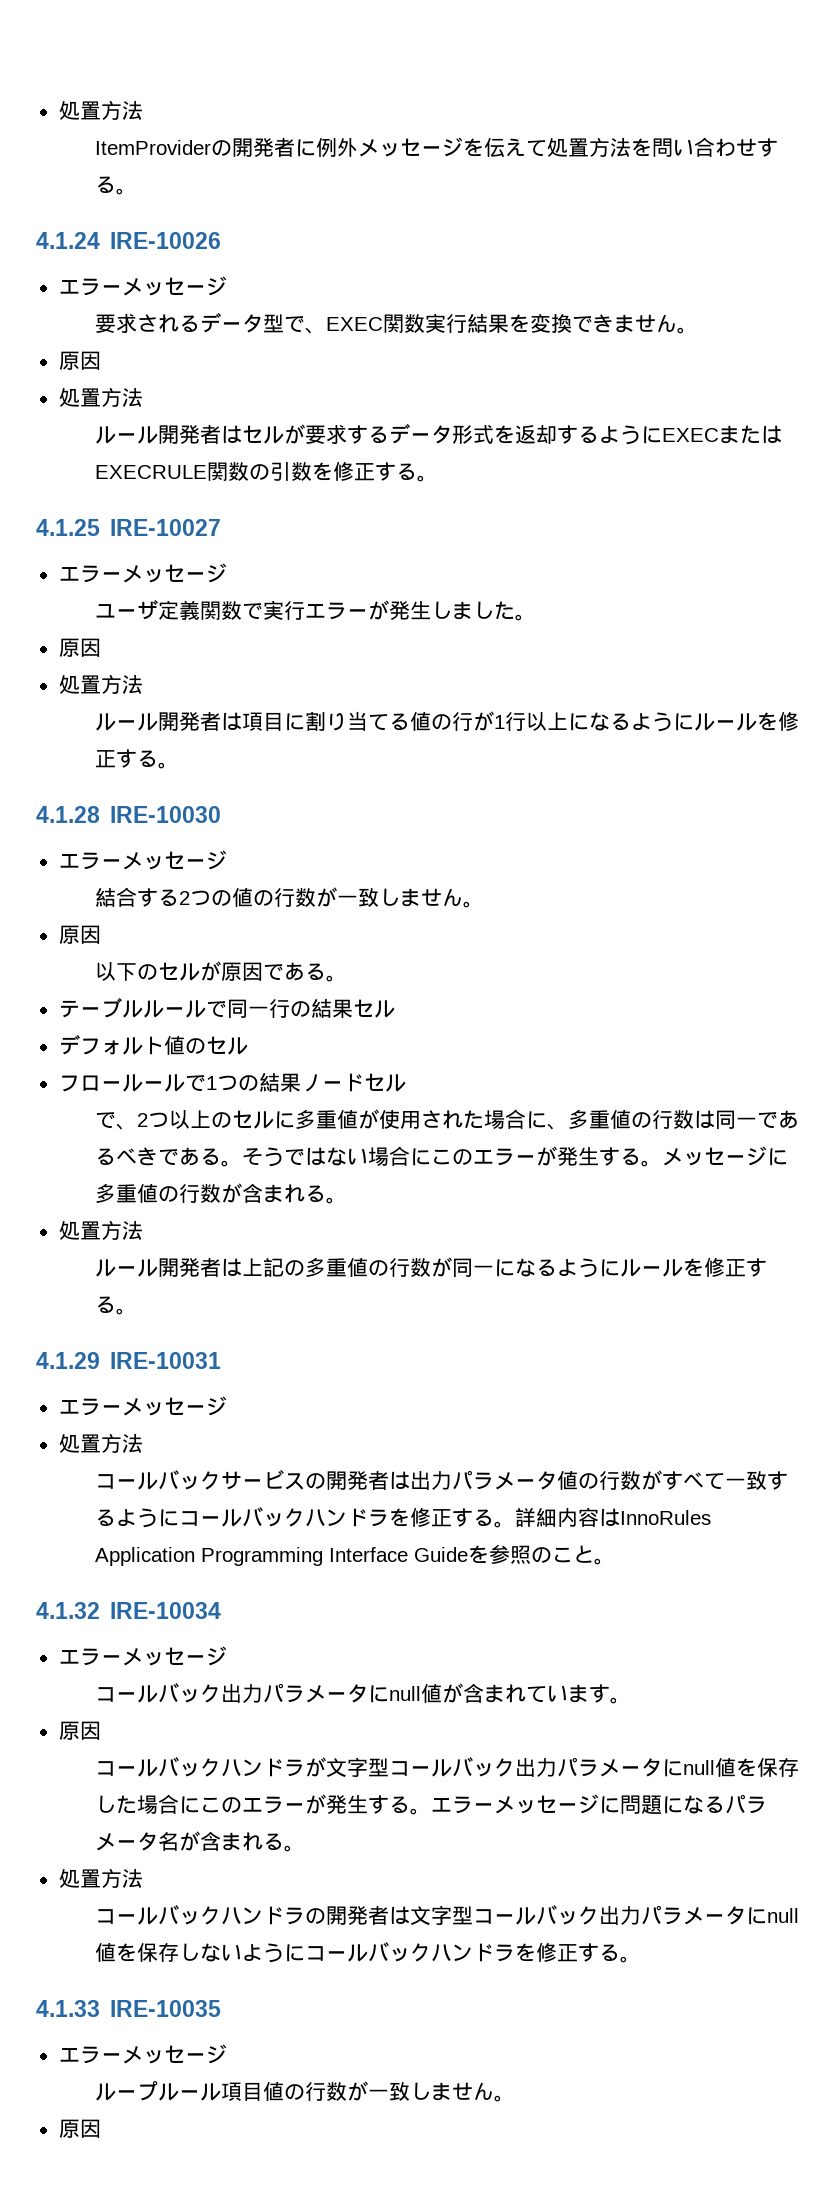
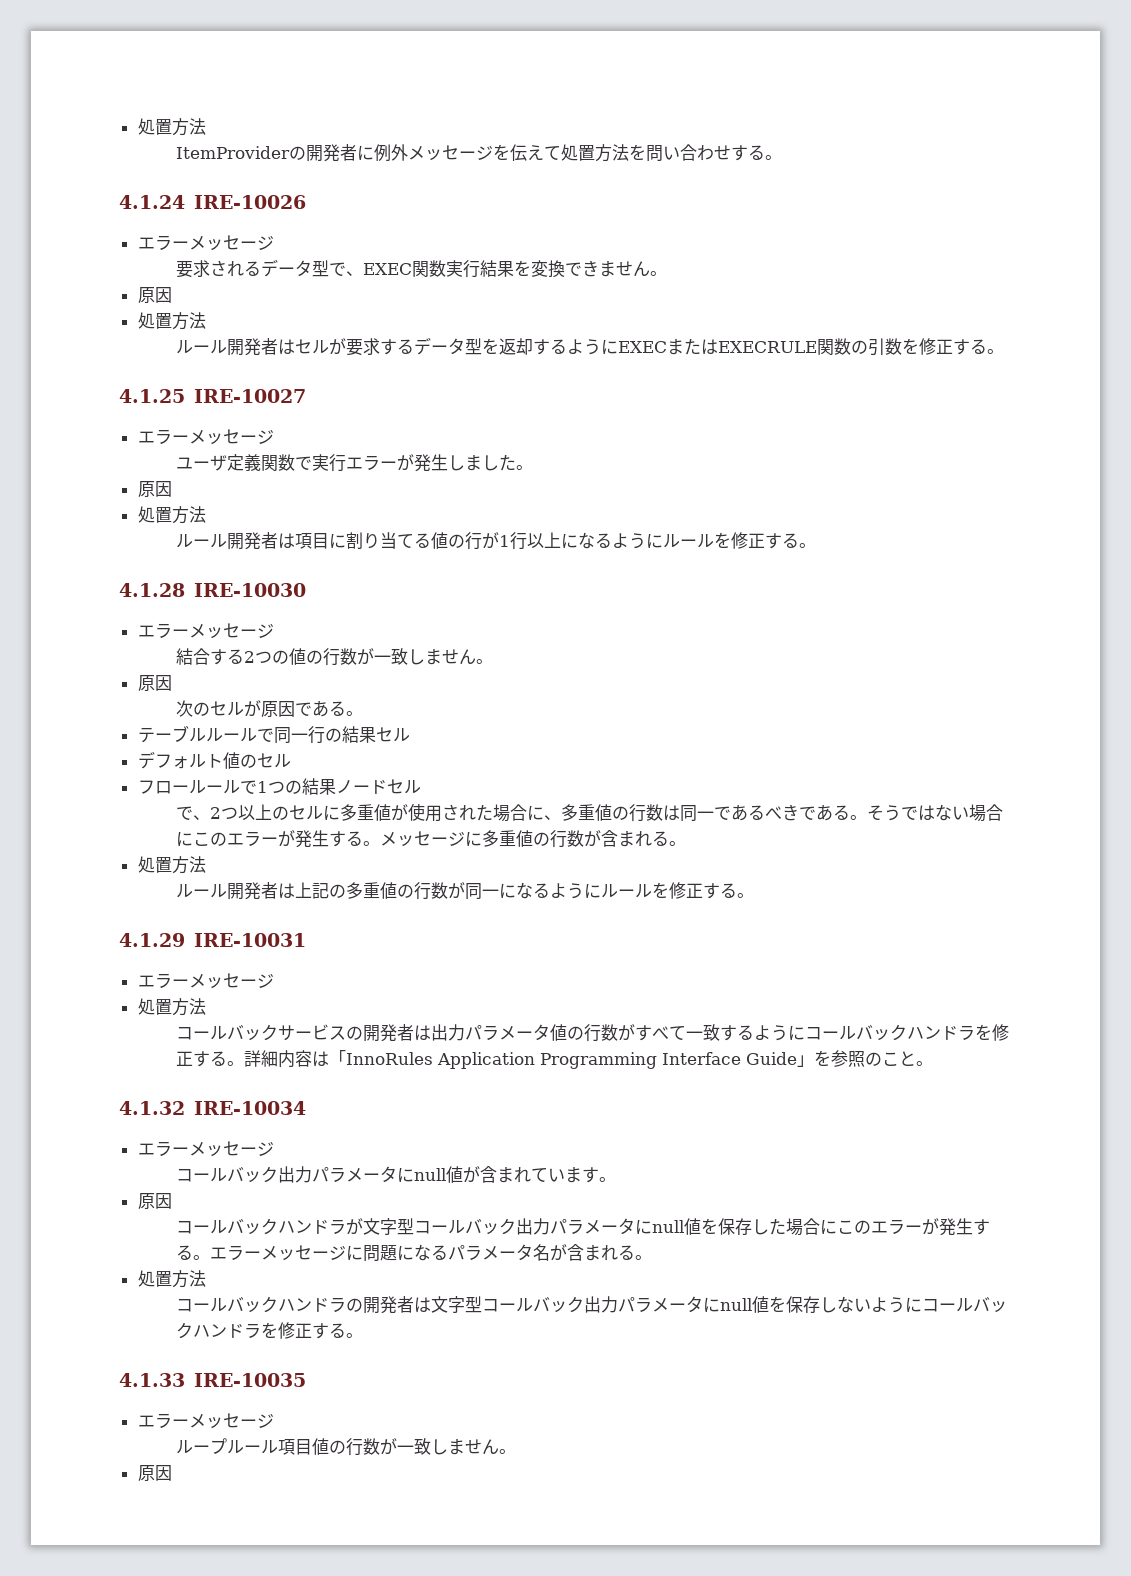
- ルール開発者はセルが要求するデータ形式を返却するようにEXECまたはEXECRULE関数の引数を修正する。
+ ルール開発者はセルが要求するデータ型を返却するようにEXECまたはEXECRULE関数の引数を修正する。
- 以下のセルが原因である。
+ 次のセルが原因である。
- 詳細内容はInnoRules Application Programming Interface Guideを参照のこと。
+ 詳細内容は「InnoRules Application Programming Interface Guide」を参照のこと。

